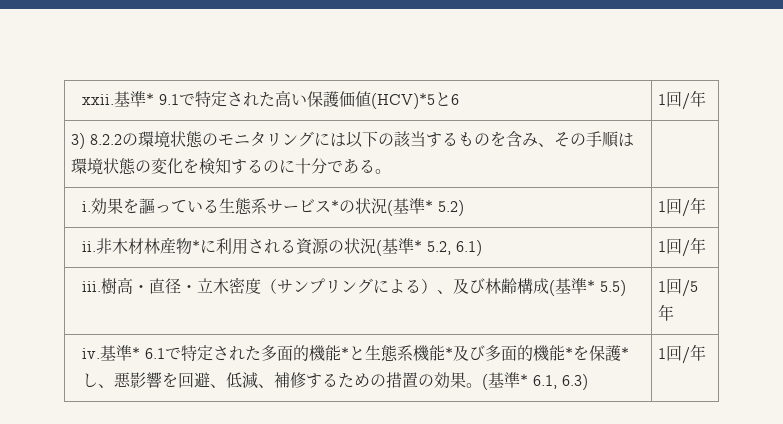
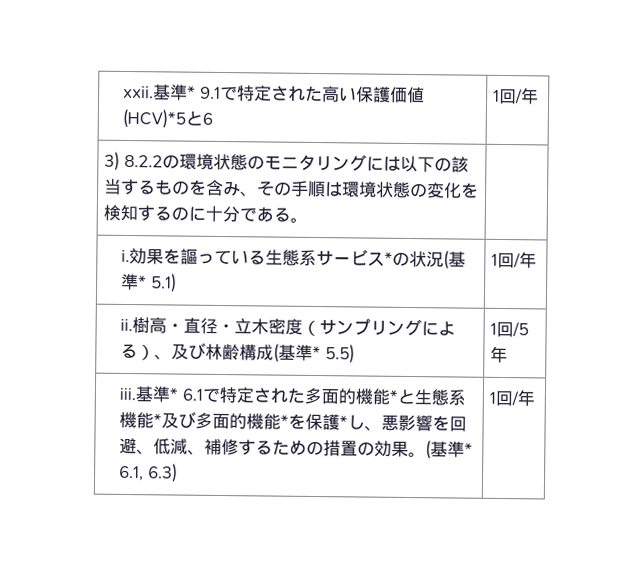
- i.効果を謳っている生態系サービス*の状況(基準* 5.2) | 1回/年
+ i.効果を謳っている生態系サービス*の状況(基準* 5.1) | 1回/年
- ii.非木材林産物*に利用される資源の状況(基準* 5.2, 6.1) | 1回/年
- iii.樹高・直径・立木密度（サンプリングによる）、及び林齢構成(基準* 5.5) | 1回/5年
+ ii.樹高・直径・立木密度（サンプリングによる）、及び林齢構成(基準* 5.5) | 1回/5年
- iv.
+ iii.

